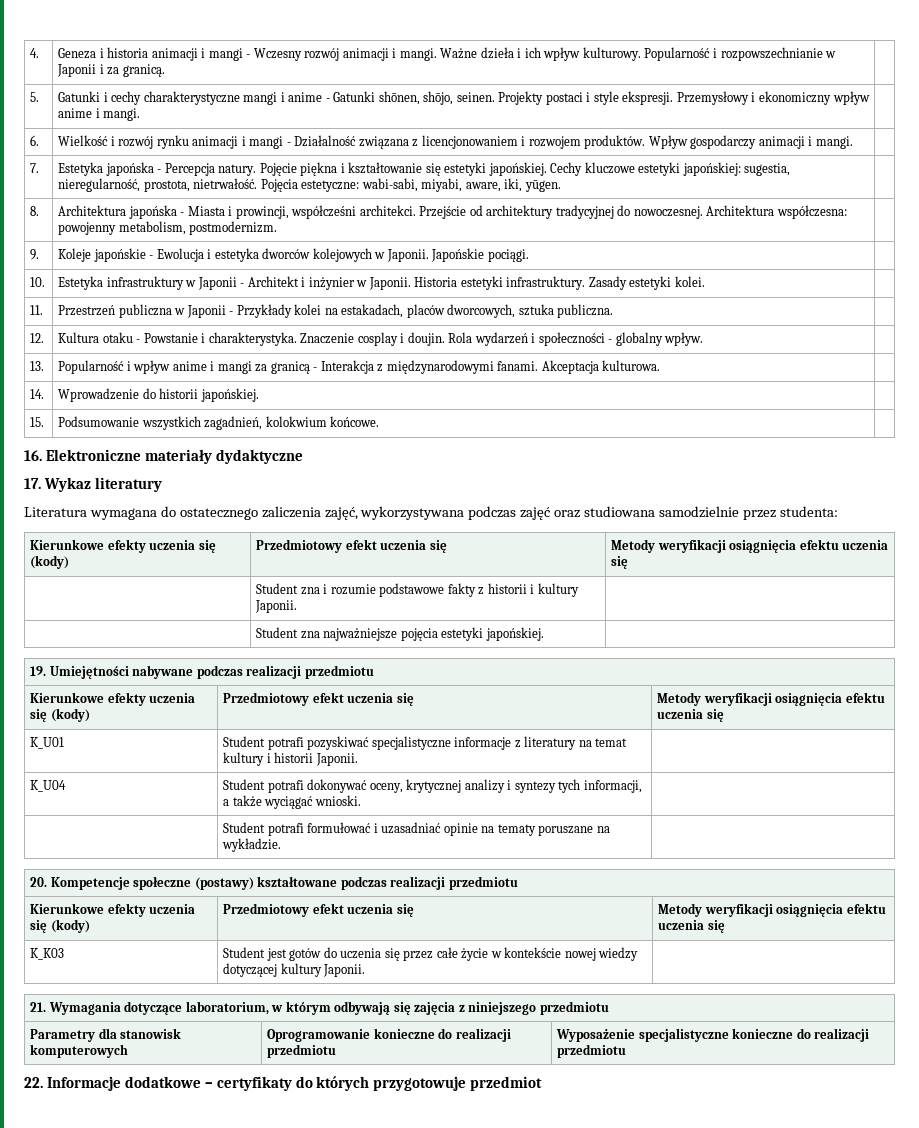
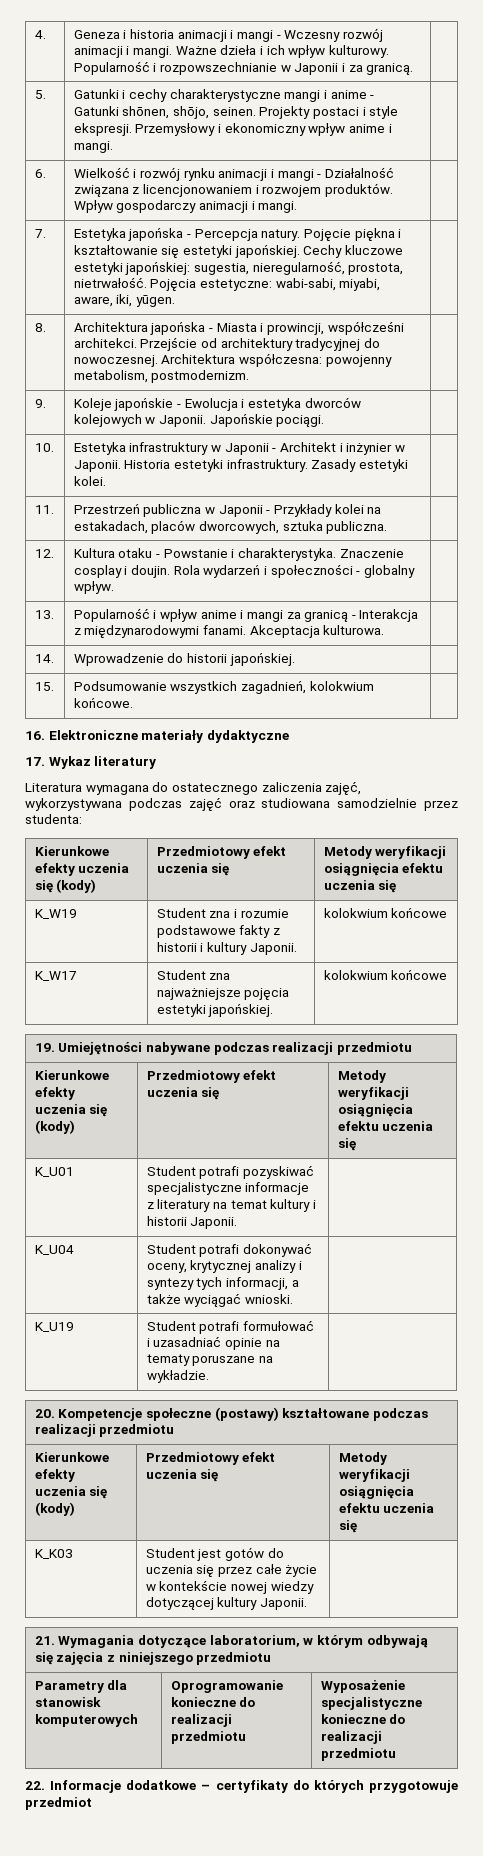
- | Student zna i rozumie podstawowe fakty z historii i kultury Japonii. |
- | Student zna najważniejsze pojęcia estetyki japońskiej. |
+ K_W19 | Student zna i rozumie podstawowe fakty z historii i kultury Japonii. | kolokwium końcowe
+ K_W17 | Student zna najważniejsze pojęcia estetyki japońskiej. | kolokwium końcowe
- | Student potrafi formułować i uzasadniać opinie na tematy poruszane na wykładzie. |
+ K_U19 | Student potrafi formułować i uzasadniać opinie na tematy poruszane na wykładzie. |

